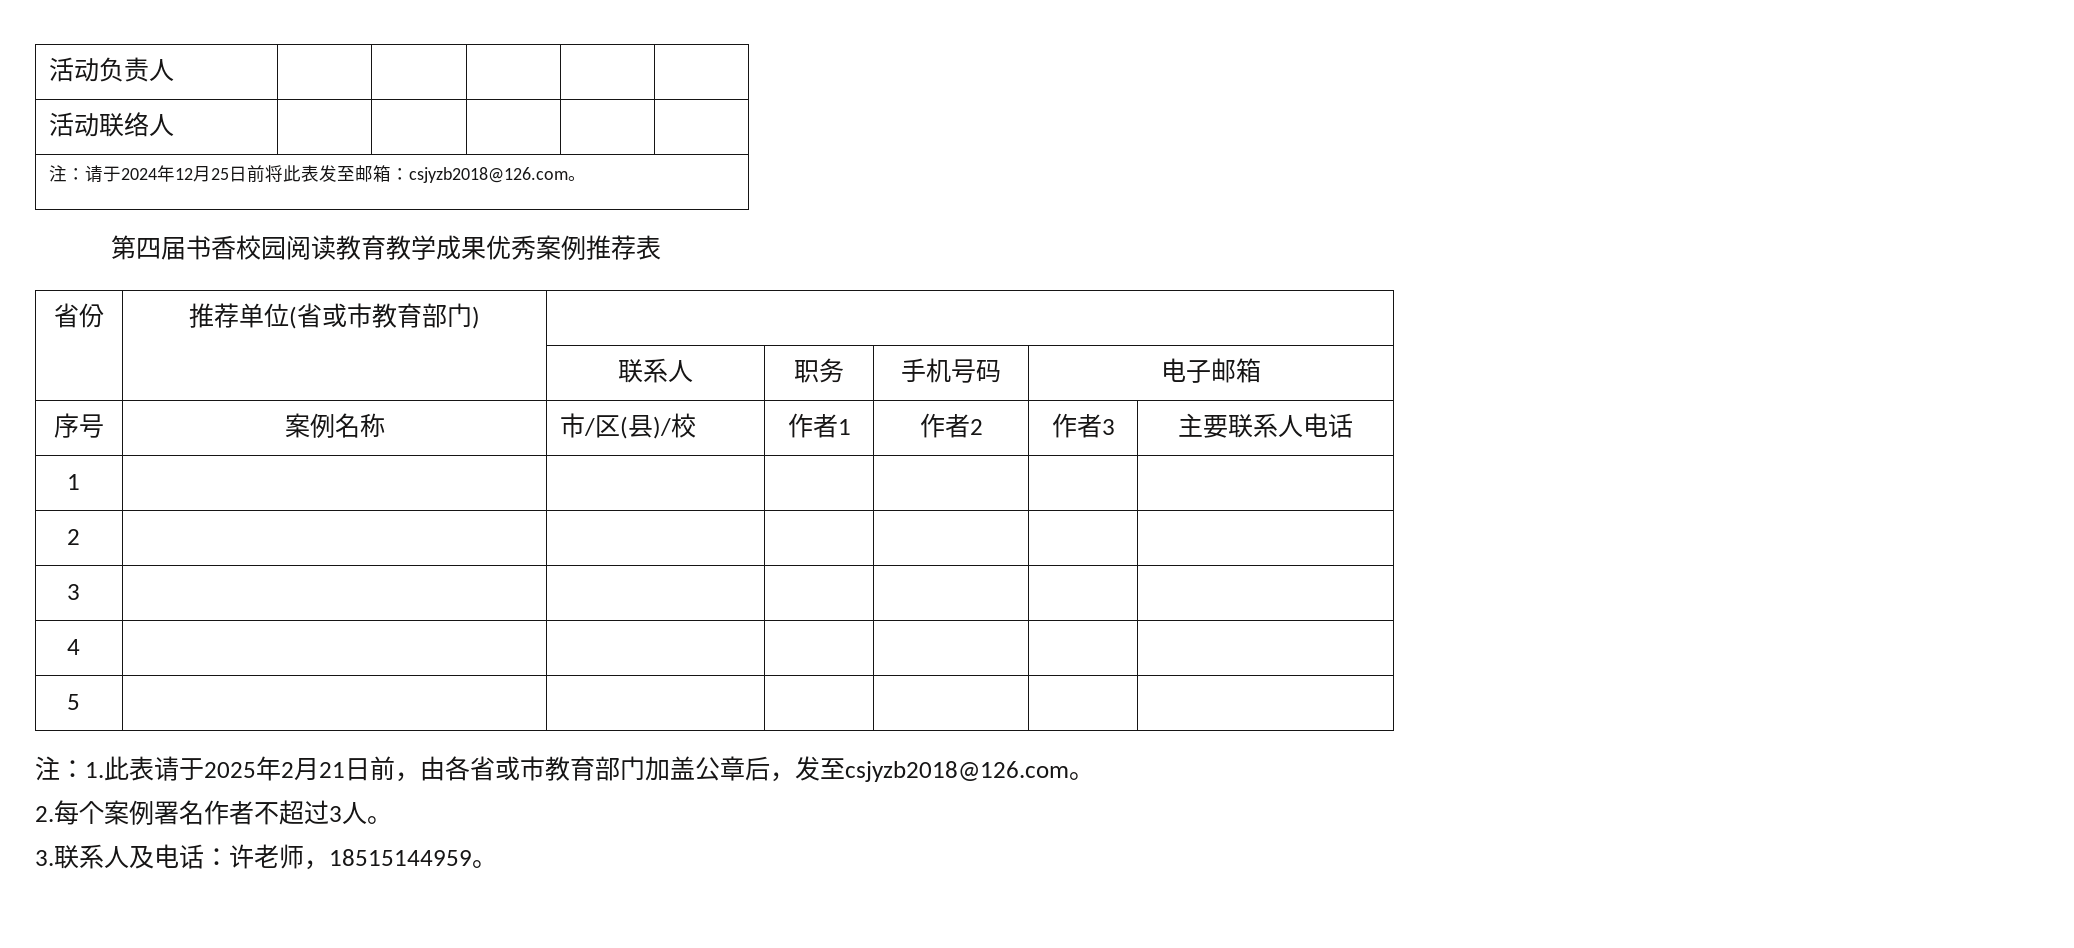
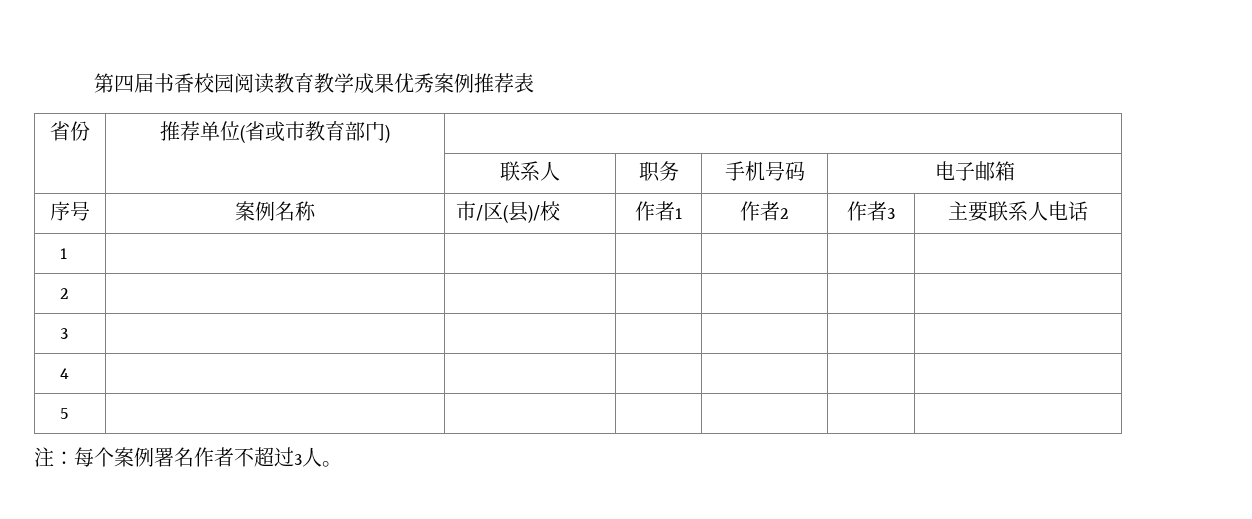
- 活动负责人 | | | | |
- 活动联络人 | | | | |
- 注：请于2024年12月25日前将此表发至邮箱：csjyzb2018@126.com。
- 注：1.此表请于2025年2月21日前，由各省或市教育部门加盖公章后，发至csjyzb2018@126.com。
- 2.每个案例署名作者不超过3人。
+ 注：每个案例署名作者不超过3人。
- 3.联系人及电话：许老师，18515144959。

